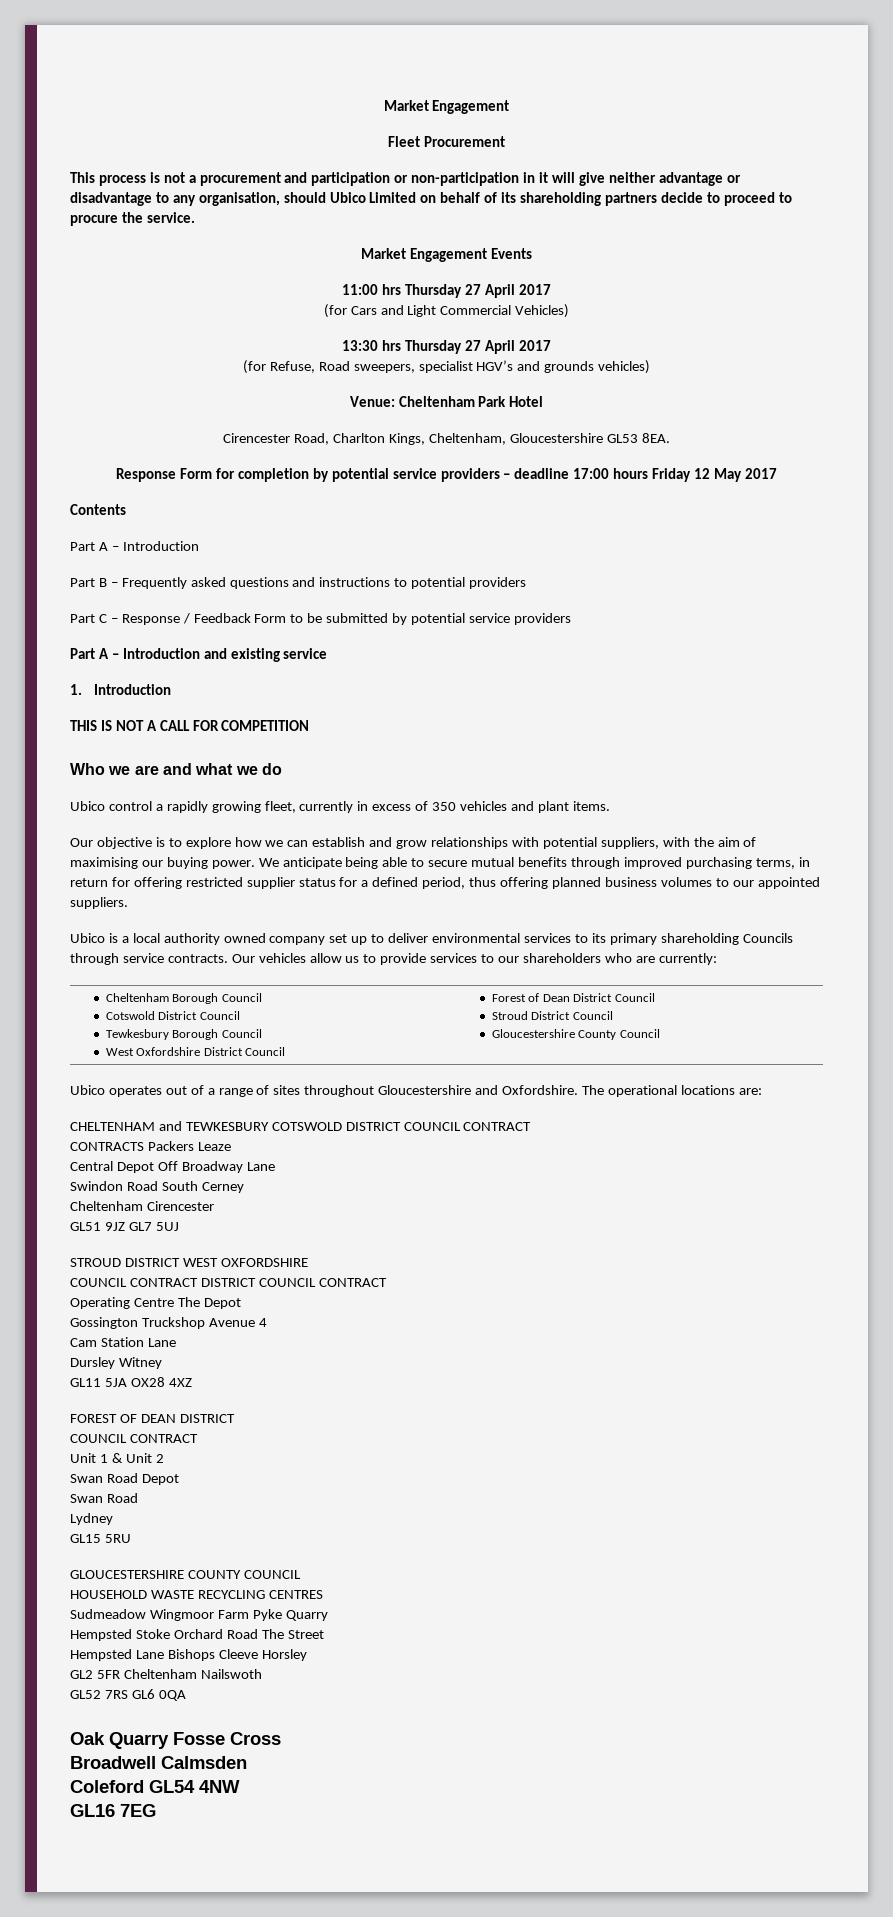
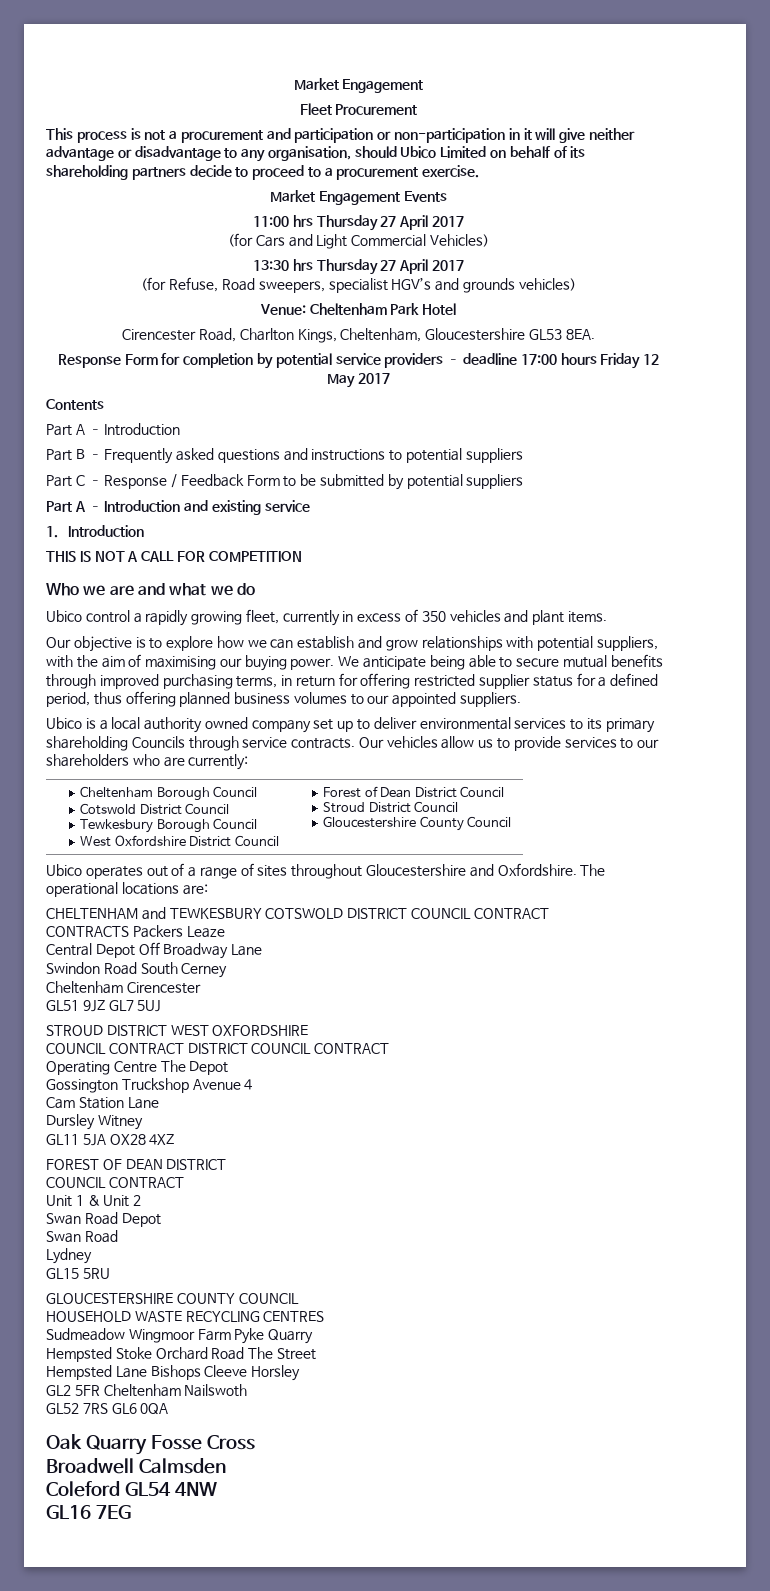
- This process is not a procurement and participation or non-participation in it will give neither advantage or disadvantage to any organisation, should Ubico Limited on behalf of its shareholding partners decide to proceed to procure the service.
+ This process is not a procurement and participation or non-participation in it will give neither advantage or disadvantage to any organisation, should Ubico Limited on behalf of its shareholding partners decide to proceed to a procurement exercise.
- Part B – Frequently asked questions and instructions to potential providers
+ Part B – Frequently asked questions and instructions to potential suppliers
- Part C – Response / Feedback Form to be submitted by potential service providers
+ Part C – Response / Feedback Form to be submitted by potential suppliers

